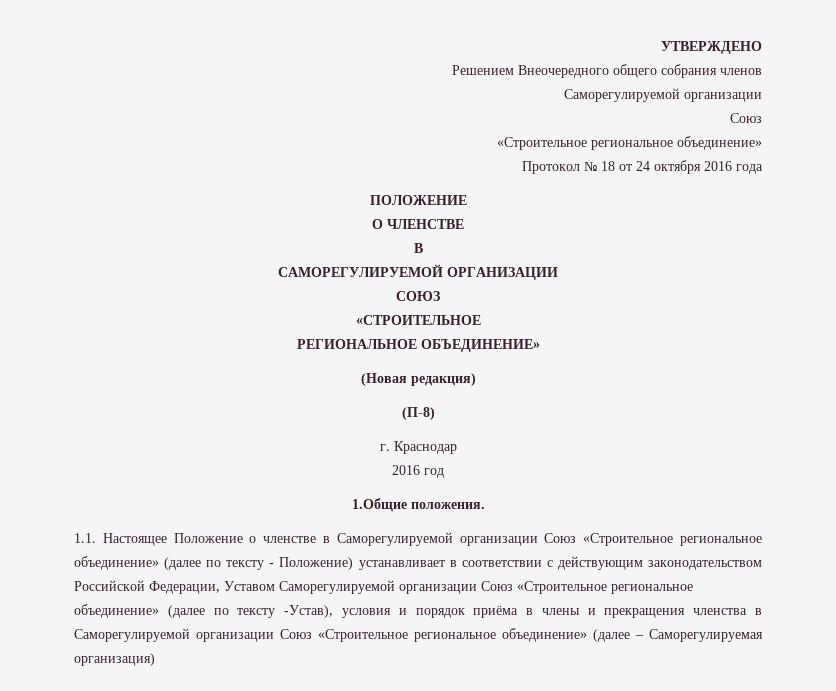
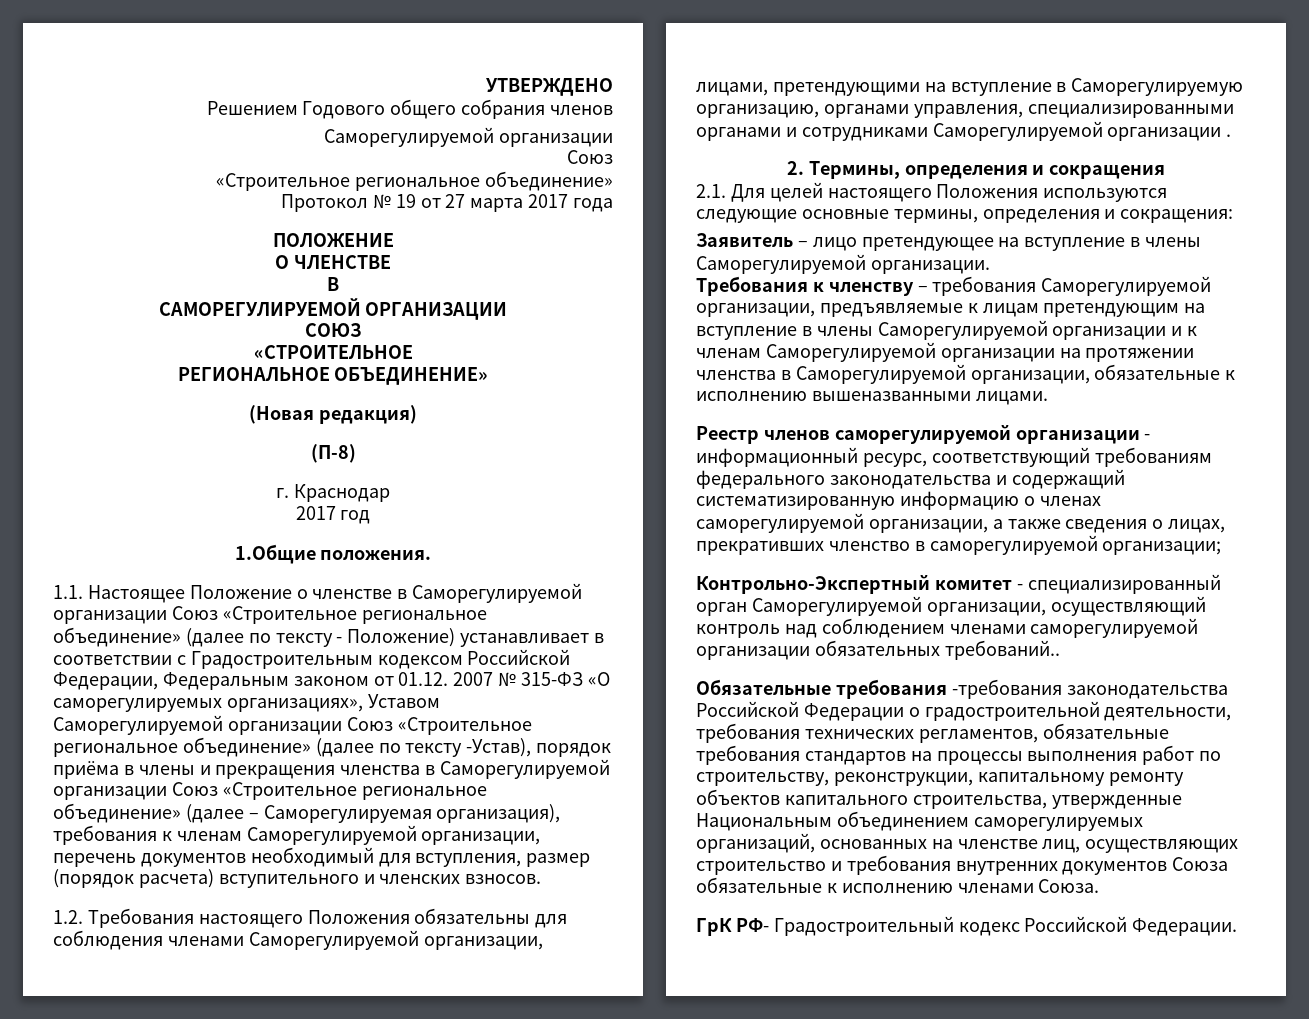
- Решением Внеочередного общего собрания членов
+ Решением Годового общего собрания членов
- Протокол № 18 от 24 октября 2016 года
+ Протокол № 19 от 27 марта 2017 года
- 2016 год
+ 2017 год
- 1.1. Настоящее Положение о членстве в Саморегулируемой организации Союз «Строительное региональное объединение» (далее по тексту - Положение) устанавливает в соответствии с действующим законодательством Российской Федерации, Уставом Саморегулируемой организации Союз «Строительное региональное объединение» (далее по тексту -Устав), условия и порядок приёма в члены и прекращения членства в Саморегулируемой организации Союз «Строительное региональное объединение» (далее – Саморегулируемая организация)
+ 1.1. Настоящее Положение о членстве в Саморегулируемой организации Союз «Строительное региональное объединение» (далее по тексту - Положение) устанавливает в соответствии с Градостроительным кодексом Российской Федерации, Федеральным законом от 01.12. 2007 № 315-ФЗ «О саморегулируемых организациях», Уставом Саморегулируемой организации Союз «Строительное региональное объединение» (далее по тексту -Устав), порядок приёма в члены и прекращения членства в Саморегулируемой организации Союз «Строительное региональное объединение» (далее – Саморегулируемая организация), требования к членам Саморегулируемой организации, перечень документов необходимый для вступления, размер (порядок расчета) вступительного и членских взносов.
+ 1.2. Требования настоящего Положения обязательны для соблюдения членами Саморегулируемой организации, лицами, претендующими на вступление в Саморегулируемую организацию, органами управления, специализированными органами и сотрудниками Саморегулируемой организации .
+ 2. Термины, определения и сокращения
+ 2.1. Для целей настоящего Положения используются следующие основные термины, определения и сокращения:
+ Заявитель – лицо претендующее на вступление в члены Саморегулируемой организации.
+ Требования к членству – требования Саморегулируемой организации, предъявляемые к лицам претендующим на вступление в члены Саморегулируемой организации и к членам Саморегулируемой организации на протяжении членства в Саморегулируемой организации, обязательные к исполнению вышеназванными лицами.
+ Реестр членов саморегулируемой организации - информационный ресурс, соответствующий требованиям федерального законодательства и содержащий систематизированную информацию о членах саморегулируемой организации, а также сведения о лицах, прекративших членство в саморегулируемой организации;
+ Контрольно-Экспертный комитет - специализированный орган Саморегулируемой организации, осуществляющий контроль над соблюдением членами саморегулируемой организации обязательных требований..
+ Обязательные требования -требования законодательства Российской Федерации о градостроительной деятельности, требования технических регламентов, обязательные требования стандартов на процессы выполнения работ по строительству, реконструкции, капитальному ремонту объектов капитального строительства, утвержденные Национальным объединением саморегулируемых организаций, основанных на членстве лиц, осуществляющих строительство и требования внутренних документов Союза обязательные к исполнению членами Союза.
+ ГрК РФ- Градостроительный кодекс Российской Федерации.

